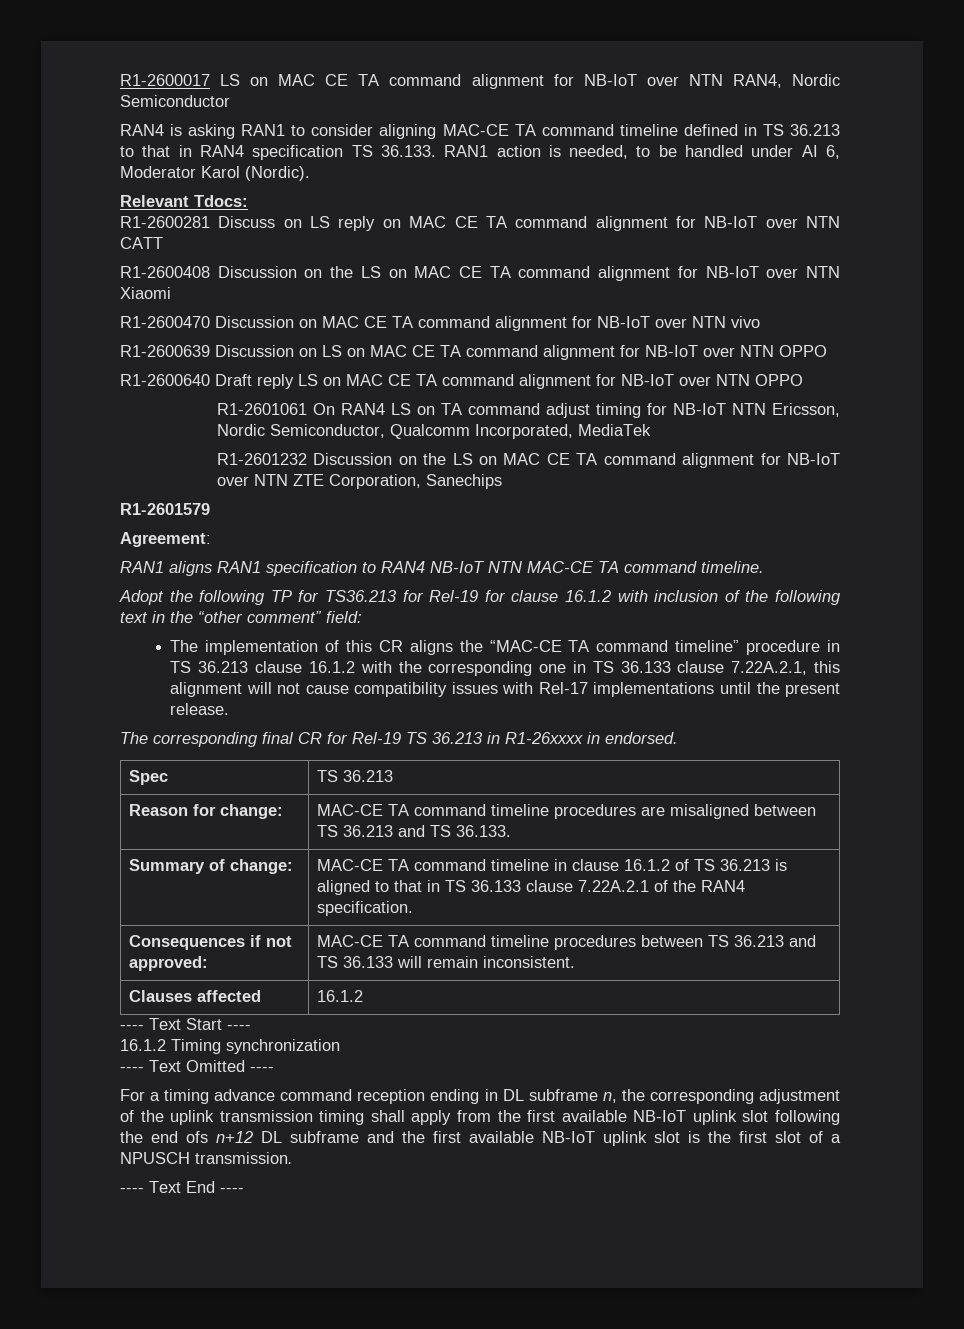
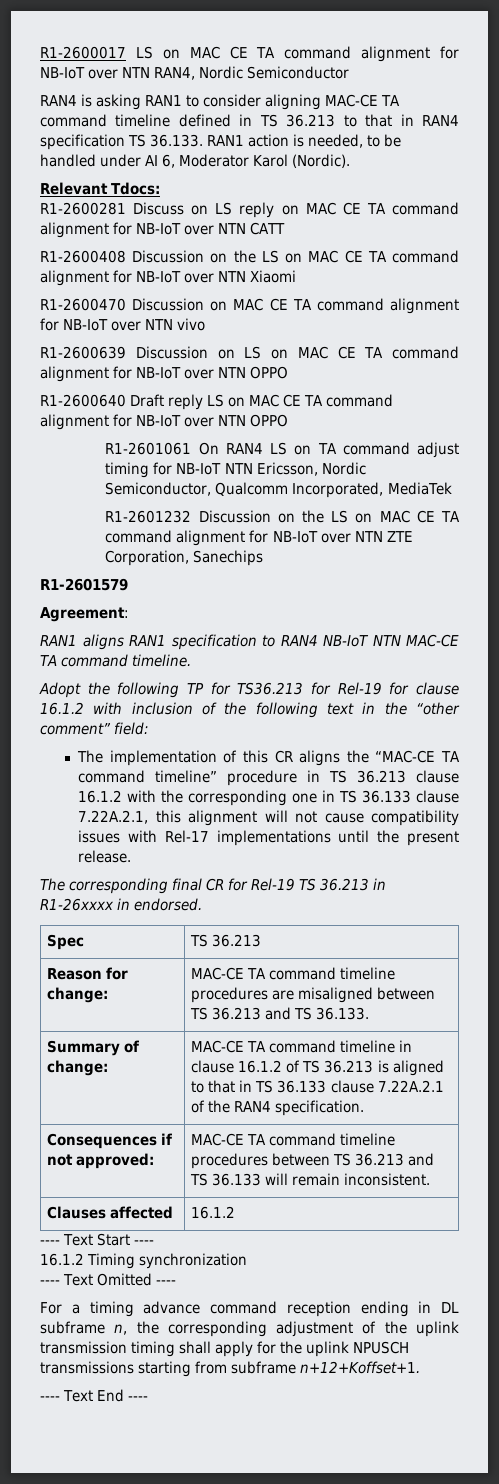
- For a timing advance command reception ending in DL subframe n, the corresponding adjustment of the uplink transmission timing shall apply from the first available NB-IoT uplink slot following the end ofs n+12 DL subframe and the first available NB-IoT uplink slot is the first slot of a NPUSCH transmission.
+ For a timing advance command reception ending in DL subframe n, the corresponding adjustment of the uplink transmission timing shall apply for the uplink NPUSCH transmissions starting from subframe n+12+Koffset+1.

